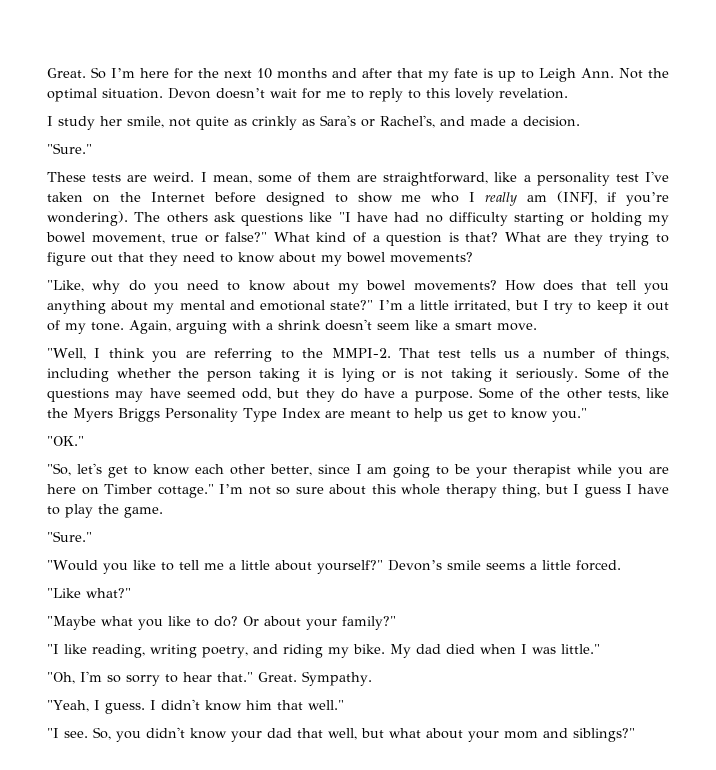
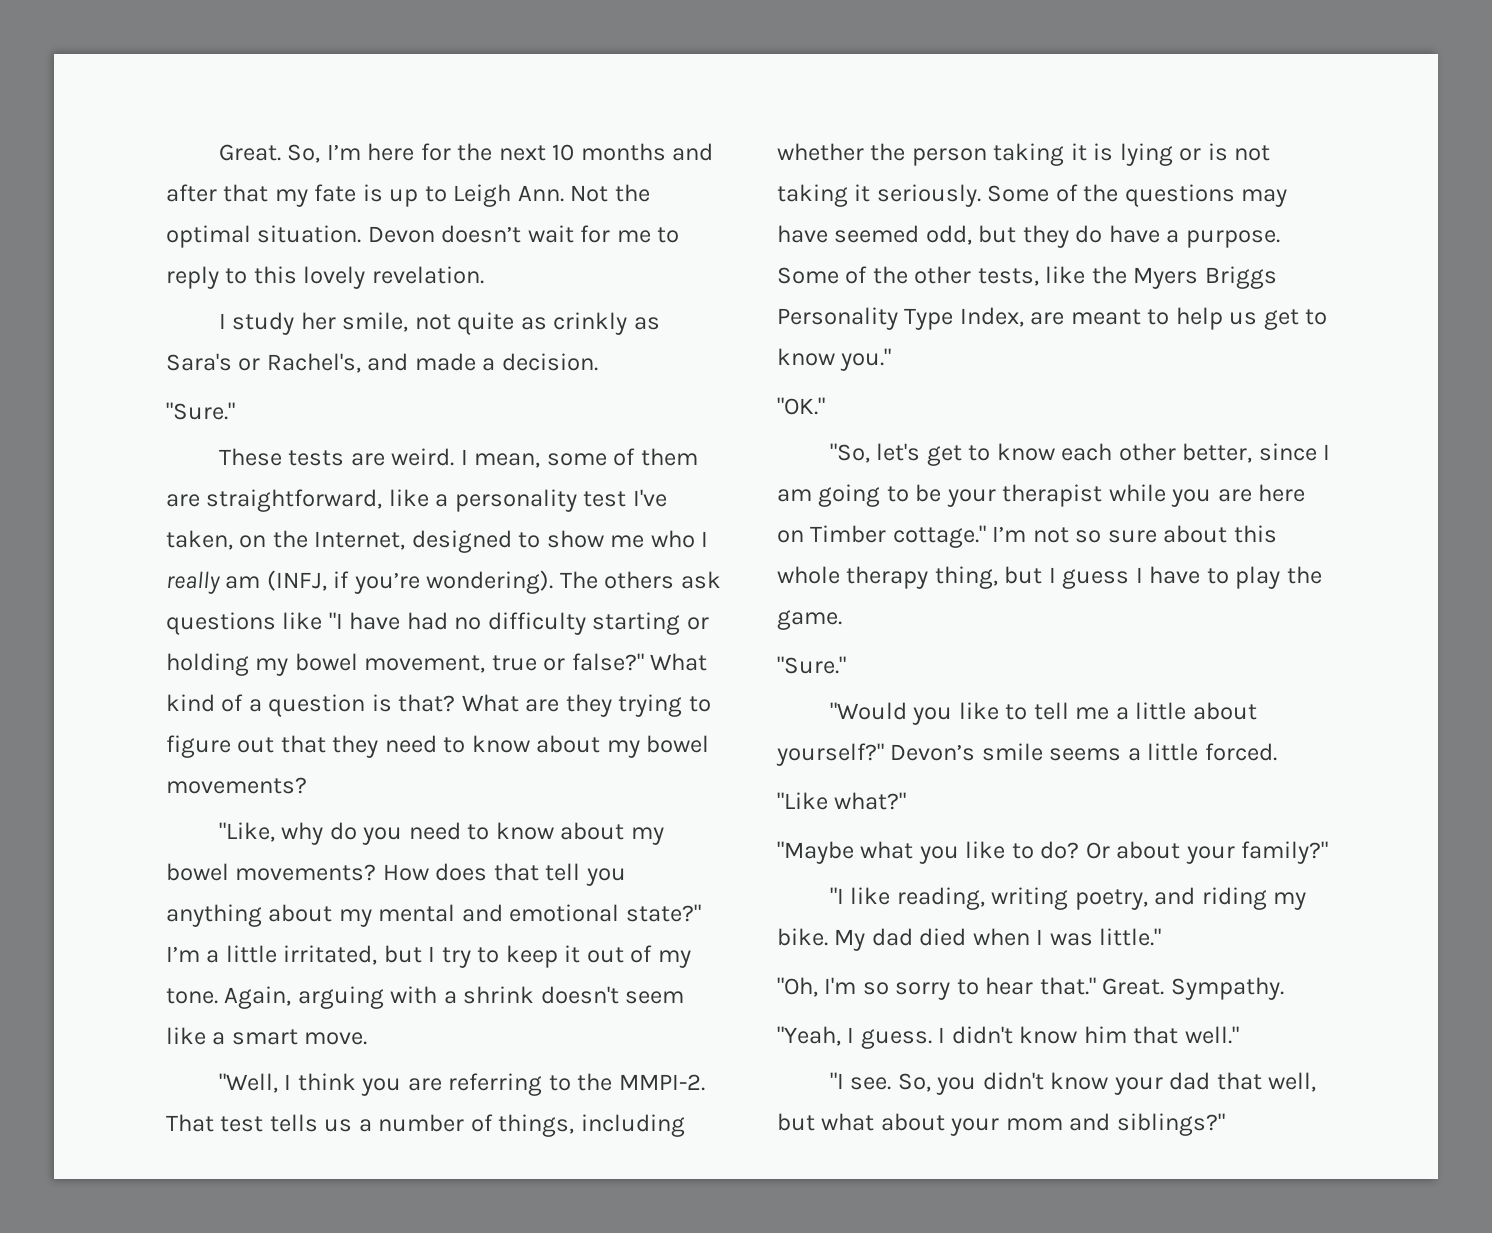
- Great. So I’m here for the next 10 months and after that my fate is up to Leigh Ann. Not the optimal situation.
+ Great. So, I’m here for the next 10 months and after that my fate is up to Leigh Ann. Not the optimal situation.
- I mean, some of them are straightforward, like a personality test I've taken on the Internet before designed to show me who I really am (INFJ, if you’re wondering).
+ I mean, some of them are straightforward, like a personality test I've taken, on the Internet, designed to show me who I really am (INFJ, if you’re wondering).
- Some of the other tests, like the Myers Briggs Personality Type Index are meant to help us get to know you."
+ Some of the other tests, like the Myers Briggs Personality Type Index, are meant to help us get to know you."

